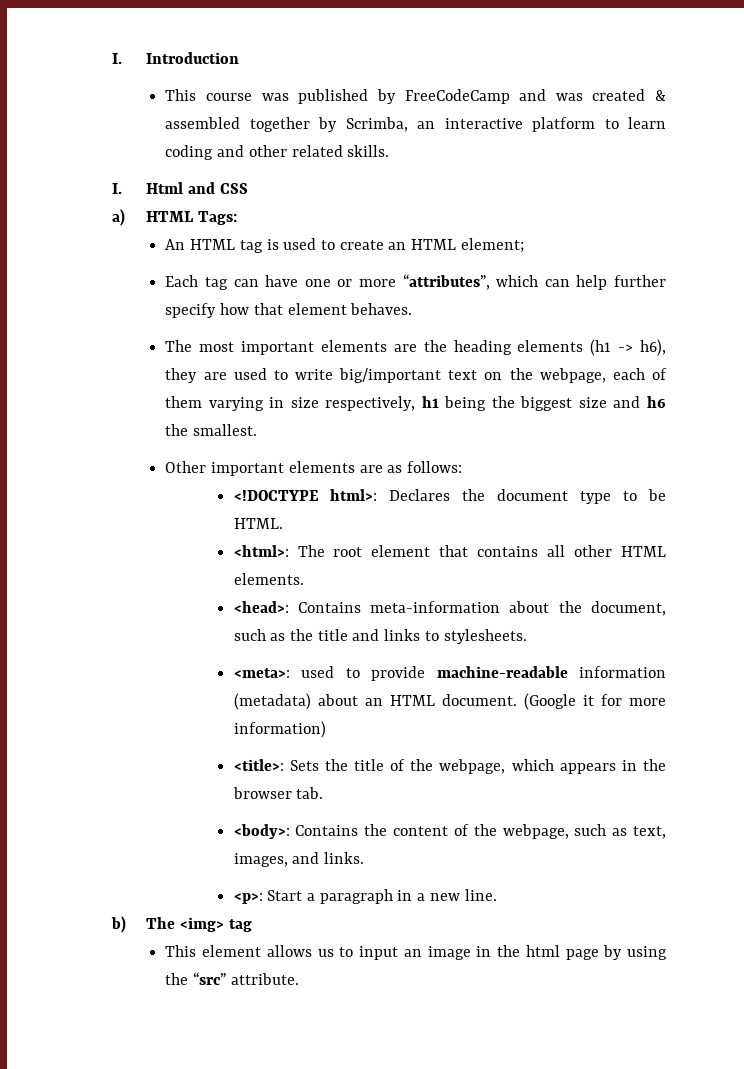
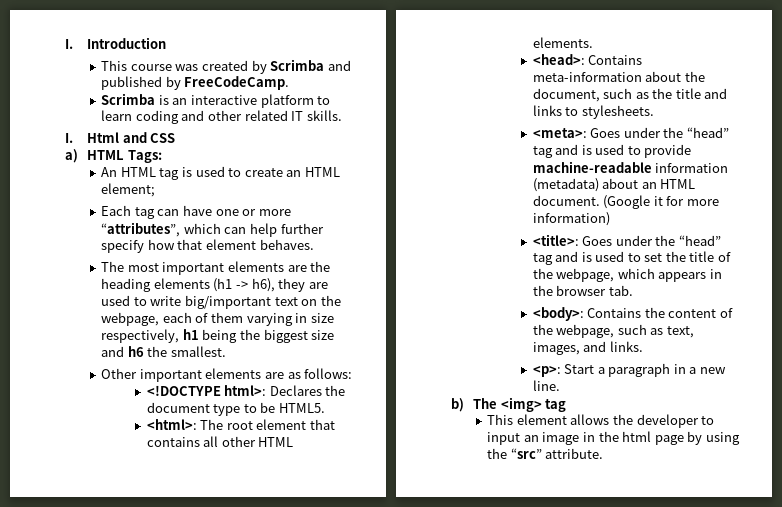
- This course was published by FreeCodeCamp and was created & assembled together by Scrimba, an interactive platform to learn coding and other related skills.
+ This course was created by Scrimba and published by FreeCodeCamp.
+ Scrimba is an interactive platform to learn coding and other related IT skills.
- <!DOCTYPE html>: Declares the document type to be HTML.
+ <!DOCTYPE html>: Declares the document type to be HTML5.
- <meta>: used to provide machine-readable information (metadata) about an HTML document.
+ <meta>: Goes under the “head” tag and is used to provide machine-readable information (metadata) about an HTML document.
- <title>: Sets the title of the webpage, which appears in the browser tab.
+ <title>: Goes under the “head” tag and is used to set the title of the webpage, which appears in the browser tab.
- This element allows us to input an image in the html page by using the “src” attribute.
+ This element allows the developer to input an image in the html page by using the “src” attribute.

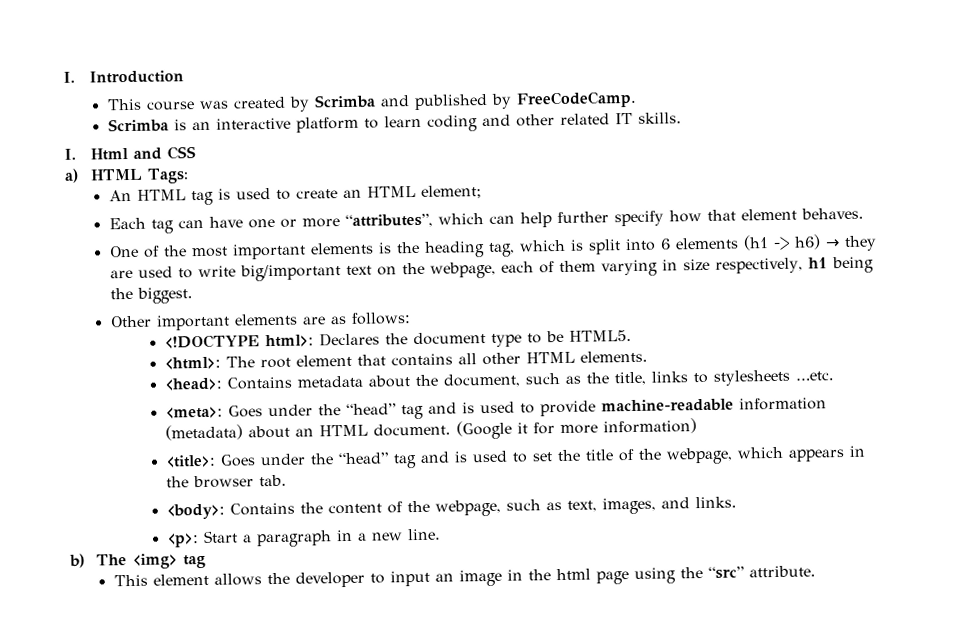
- The most important elements are the heading elements (h1 -> h6), they are used to write big/important text on the webpage, each of them varying in size respectively, h1 being the biggest size and h6 the smallest.
+ One of the most important elements is the heading tag, which is split into 6 elements (h1 -> h6) → they are used to write big/important text on the webpage, each of them varying in size respectively, h1 being the biggest.
- <head>: Contains meta-information about the document, such as the title and links to stylesheets.
+ <head>: Contains metadata about the document, such as the title, links to stylesheets …etc.
- This element allows the developer to input an image in the html page by using the “src” attribute.
+ This element allows the developer to input an image in the html page using the “src” attribute.

